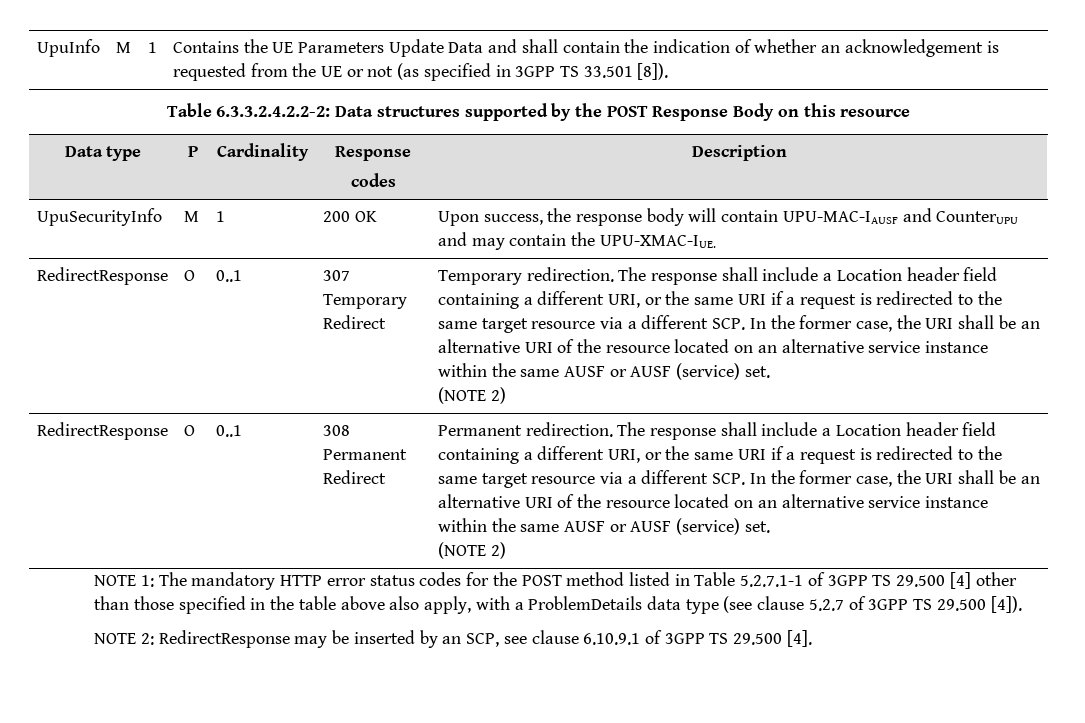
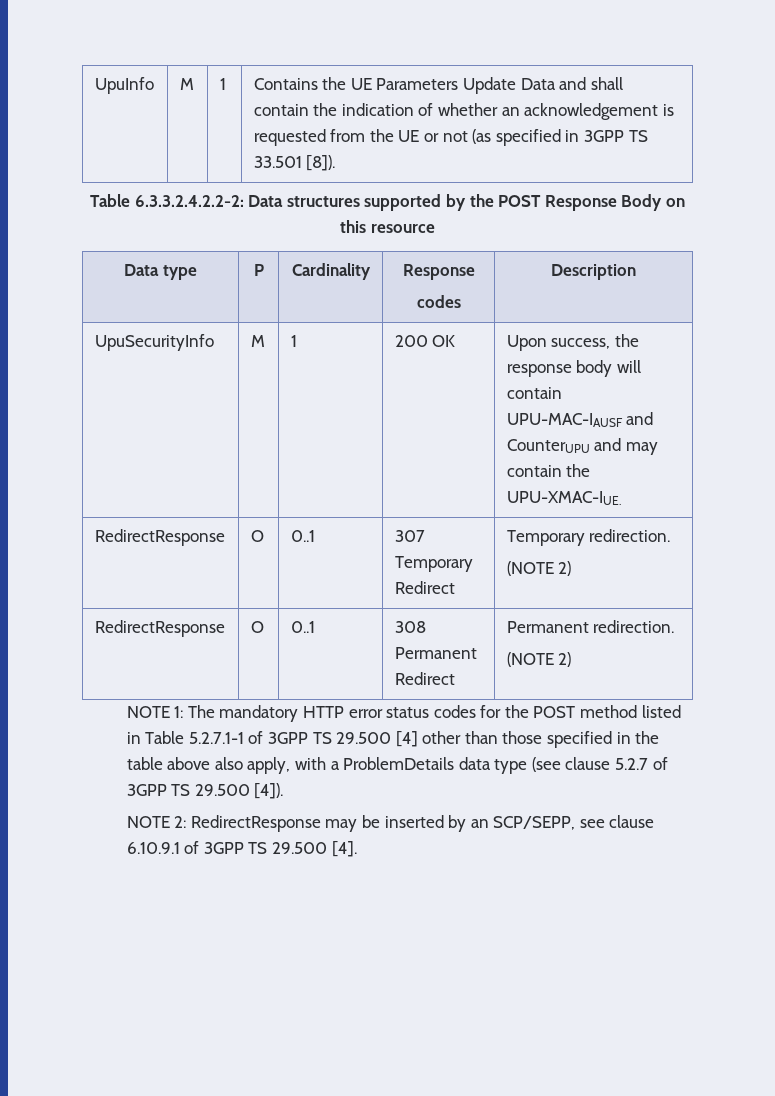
- Temporary redirection. The response shall include a Location header field containing a different URI, or the same URI if a request is redirected to the same target resource via a different SCP. In the former case, the URI shall be an alternative URI of the resource located on an alternative service instance within the same AUSF or AUSF (service) set.
+ Temporary redirection.
- Permanent redirection. The response shall include a Location header field containing a different URI, or the same URI if a request is redirected to the same target resource via a different SCP. In the former case, the URI shall be an alternative URI of the resource located on an alternative service instance within the same AUSF or AUSF (service) set.
+ Permanent redirection.
- NOTE 2: RedirectResponse may be inserted by an SCP, see clause 6.10.9.1 of 3GPP TS 29.500 [4].
+ NOTE 2: RedirectResponse may be inserted by an SCP/SEPP, see clause 6.10.9.1 of 3GPP TS 29.500 [4].

